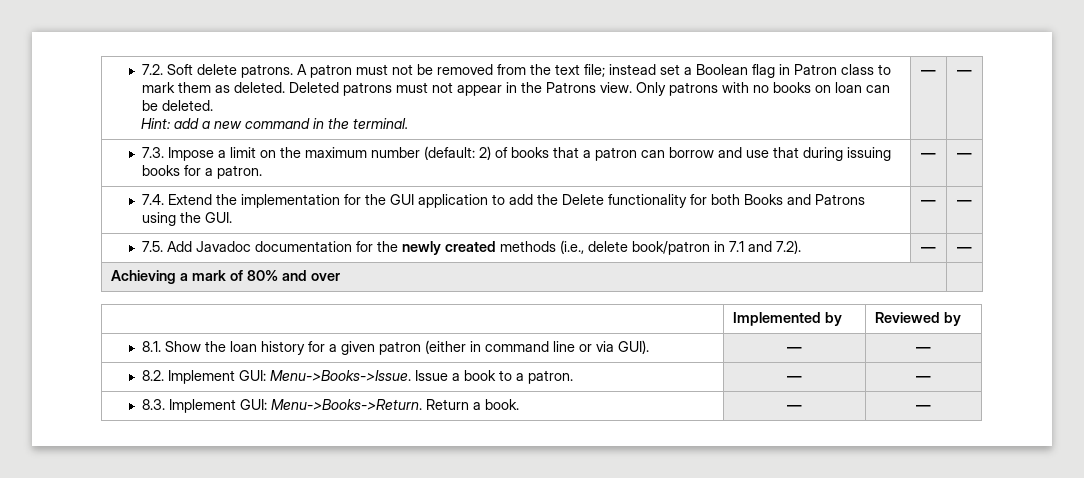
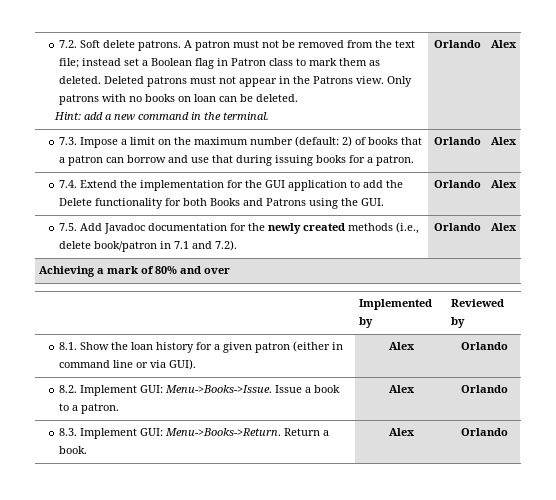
- Hint: add a new command in the terminal. | — | —
+ Hint: add a new command in the terminal. | Orlando | Alex
- 7.3. Impose a limit on the maximum number (default: 2) of books that a patron can borrow and use that during issuing books for a patron. | — | —
+ 7.3. Impose a limit on the maximum number (default: 2) of books that a patron can borrow and use that during issuing books for a patron. | Orlando | Alex
- 7.4. Extend the implementation for the GUI application to add the Delete functionality for both Books and Patrons using the GUI. | — | —
+ 7.4. Extend the implementation for the GUI application to add the Delete functionality for both Books and Patrons using the GUI. | Orlando | Alex
- 7.5. Add Javadoc documentation for the newly created methods (i.e., delete book/patron in 7.1 and 7.2). | — | —
+ 7.5. Add Javadoc documentation for the newly created methods (i.e., delete book/patron in 7.1 and 7.2). | Orlando | Alex
- 8.1. Show the loan history for a given patron (either in command line or via GUI). | — | —
+ 8.1. Show the loan history for a given patron (either in command line or via GUI). | Alex | Orlando
- 8.2. Implement GUI: Menu->Books->Issue. Issue a book to a patron. | — | —
+ 8.2. Implement GUI: Menu->Books->Issue. Issue a book to a patron. | Alex | Orlando
- 8.3. Implement GUI: Menu->Books->Return. Return a book. | — | —
+ 8.3. Implement GUI: Menu->Books->Return. Return a book. | Alex | Orlando

